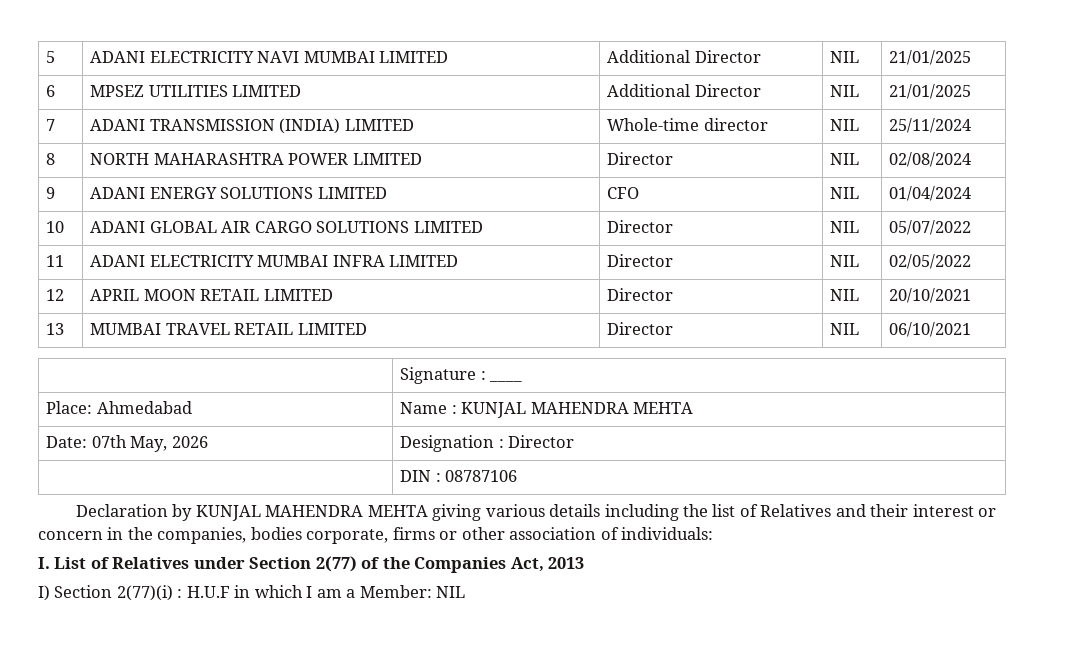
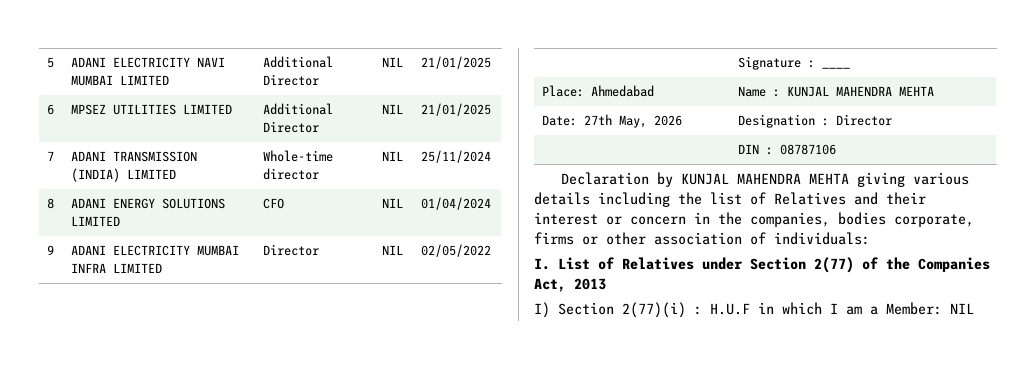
- 8 | NORTH MAHARASHTRA POWER LIMITED | Director | NIL | 02/08/2024
- 9 | ADANI ENERGY SOLUTIONS LIMITED | CFO | NIL | 01/04/2024
+ 8 | ADANI ENERGY SOLUTIONS LIMITED | CFO | NIL | 01/04/2024
- 10 | ADANI GLOBAL AIR CARGO SOLUTIONS LIMITED | Director | NIL | 05/07/2022
- 11 | ADANI ELECTRICITY MUMBAI INFRA LIMITED | Director | NIL | 02/05/2022
+ 9 | ADANI ELECTRICITY MUMBAI INFRA LIMITED | Director | NIL | 02/05/2022
- 12 | APRIL MOON RETAIL LIMITED | Director | NIL | 20/10/2021
- 13 | MUMBAI TRAVEL RETAIL LIMITED | Director | NIL | 06/10/2021
- Date: 07th May, 2026 | Designation : Director
+ Date: 27th May, 2026 | Designation : Director

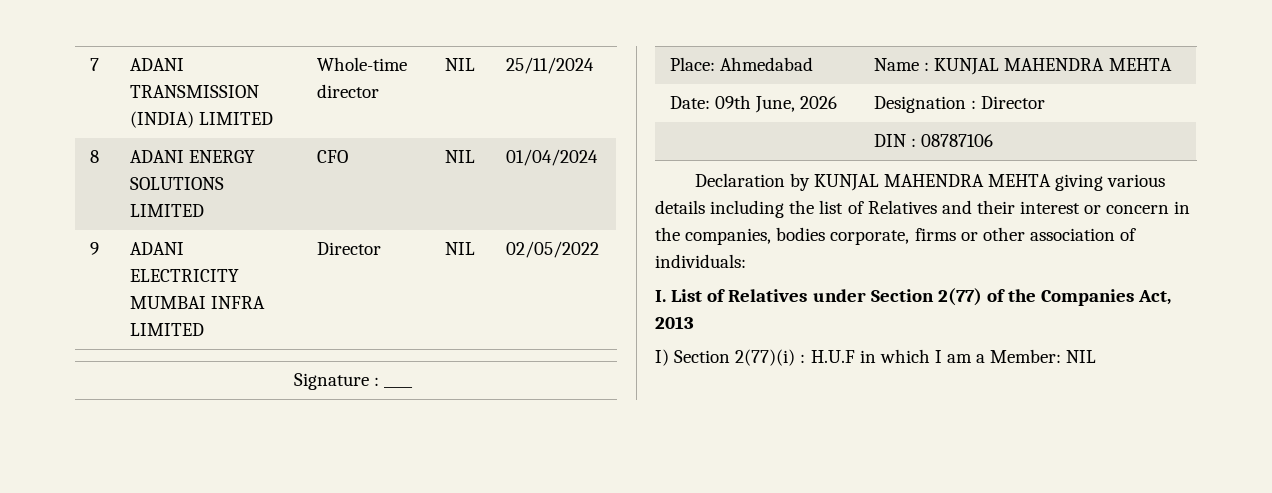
- 5 | ADANI ELECTRICITY NAVI MUMBAI LIMITED | Additional Director | NIL | 21/01/2025
- 6 | MPSEZ UTILITIES LIMITED | Additional Director | NIL | 21/01/2025
- Date: 27th May, 2026 | Designation : Director
+ Date: 09th June, 2026 | Designation : Director

